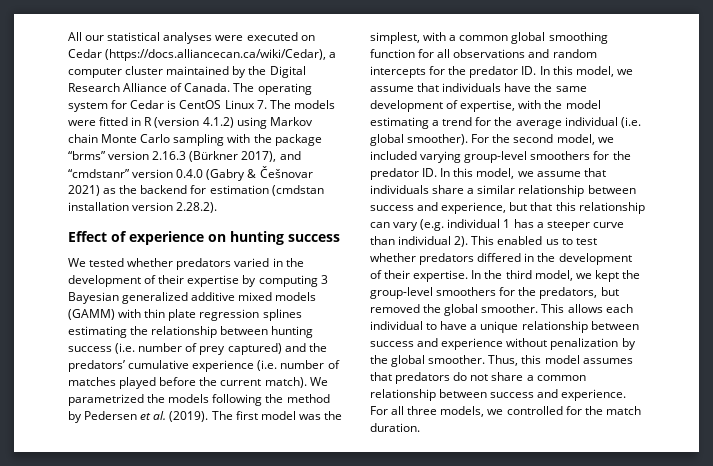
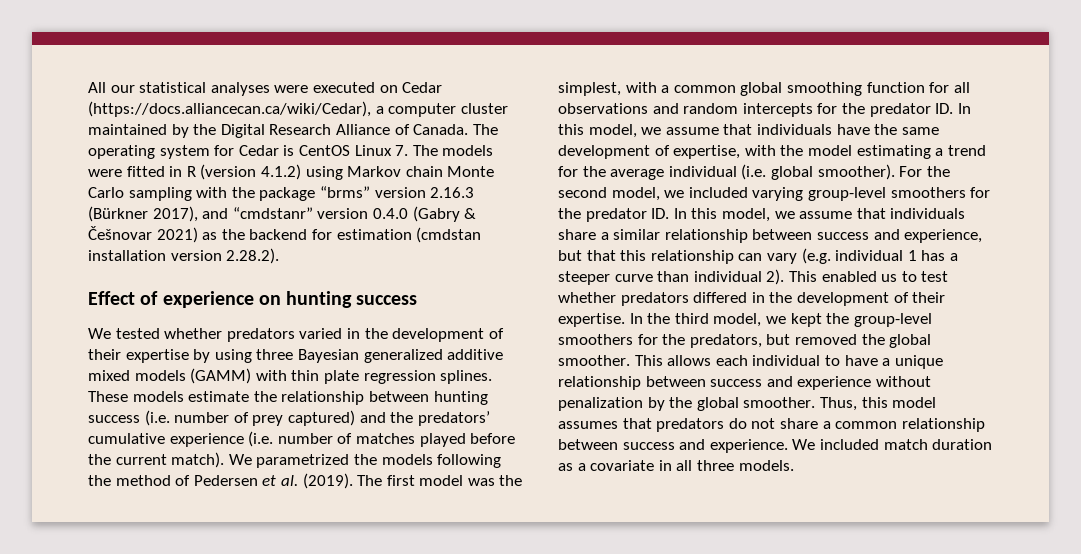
- We tested whether predators varied in the development of their expertise by computing 3 Bayesian generalized additive mixed models (GAMM) with thin plate regression splines estimating the relationship between hunting success (i.e. number of prey captured) and the predators’ cumulative experience (i.e. number of matches played before the current match).
+ We tested whether predators varied in the development of their expertise by using three Bayesian generalized additive mixed models (GAMM) with thin plate regression splines. These models estimate the relationship between hunting success (i.e. number of prey captured) and the predators’ cumulative experience (i.e. number of matches played before the current match).
- We parametrized the models following the method by Pedersen et al. (2019).
+ We parametrized the models following the method of Pedersen et al. (2019).
- For all three models, we controlled for the match duration.
+ We included match duration as a covariate in all three models.

